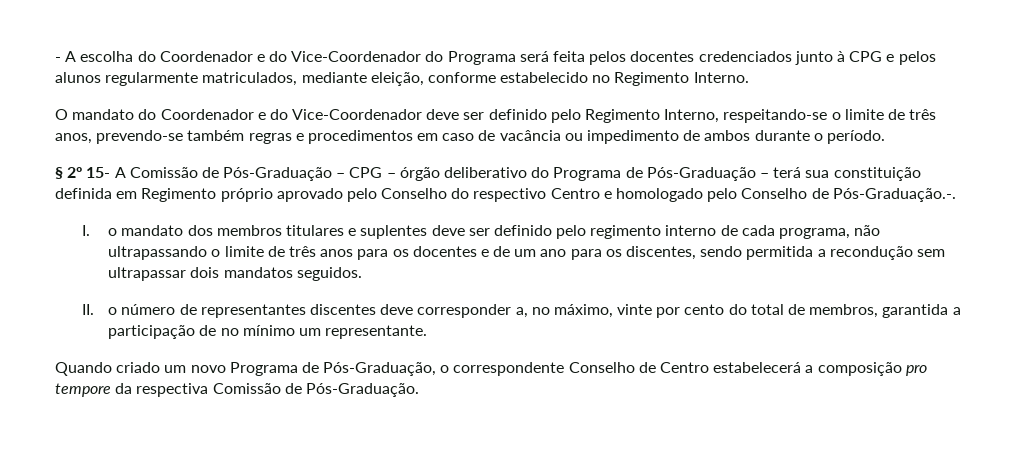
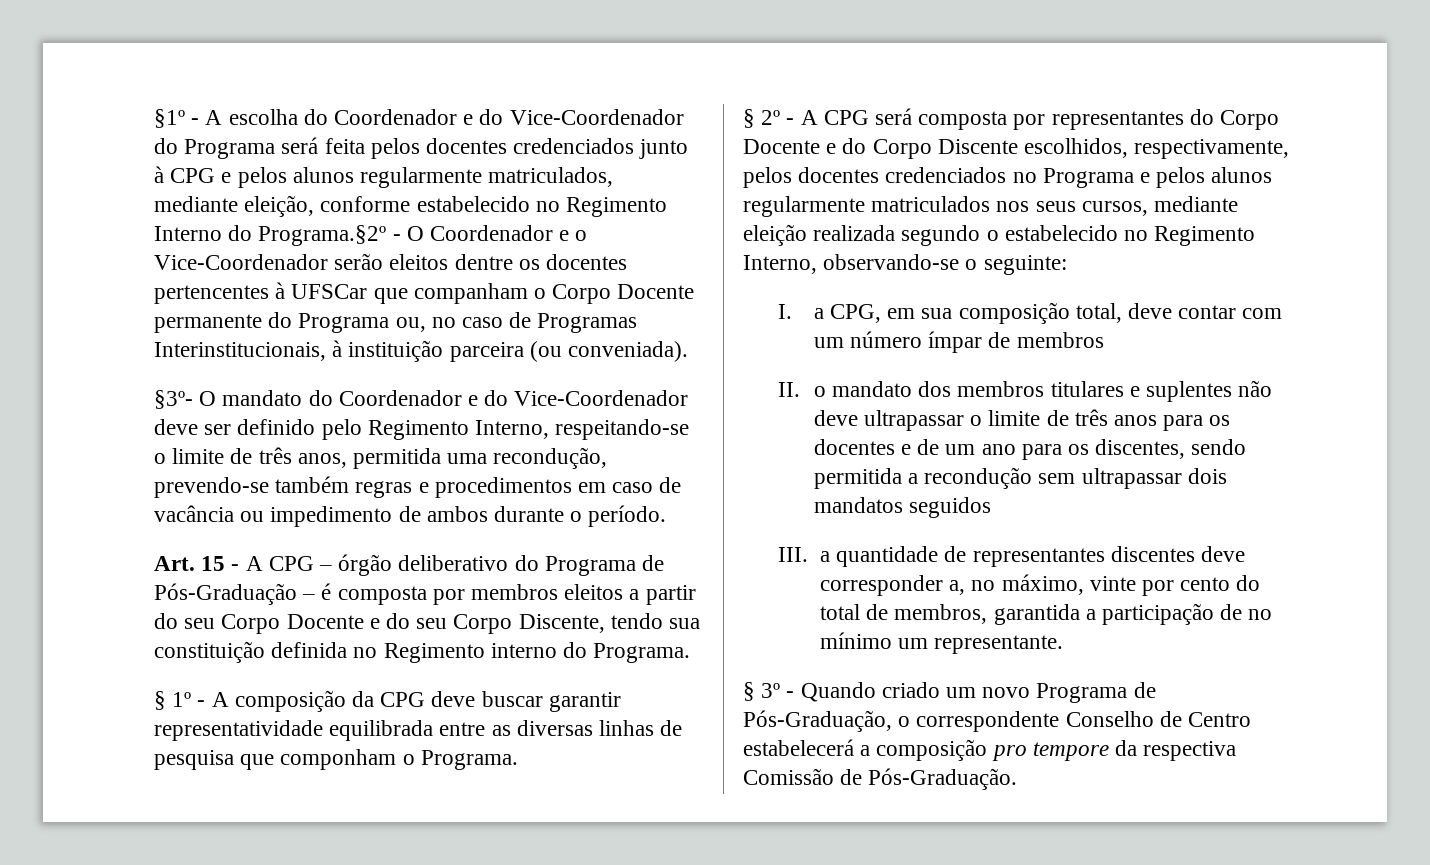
- - A escolha do Coordenador e do Vice-Coordenador do Programa será feita pelos docentes credenciados junto à CPG e pelos alunos regularmente matriculados, mediante eleição, conforme estabelecido no Regimento Interno.
- O mandato do Coordenador e do Vice-Coordenador deve ser definido pelo Regimento Interno, respeitando-se o limite de três anos, prevendo-se também regras e procedimentos em caso de vacância ou impedimento de ambos durante o período.
+ §1º - A escolha do Coordenador e do Vice-Coordenador do Programa será feita pelos docentes credenciados junto à CPG e pelos alunos regularmente matriculados, mediante eleição, conforme estabelecido no Regimento Interno do Programa.§2º - O Coordenador e o Vice-Coordenador serão eleitos dentre os docentes pertencentes à UFSCar que companham o Corpo Docente permanente do Programa ou, no caso de Programas Interinstitucionais, à instituição parceira (ou conveniada).
+ §3º- O mandato do Coordenador e do Vice-Coordenador deve ser definido pelo Regimento Interno, respeitando-se o limite de três anos, permitida uma recondução, prevendo-se também regras e procedimentos em caso de vacância ou impedimento de ambos durante o período.
- § 2º 15- A Comissão de Pós-Graduação – CPG – órgão deliberativo do Programa de Pós-Graduação – terá sua constituição definida em Regimento próprio aprovado pelo Conselho do respectivo Centro e homologado pelo Conselho de Pós-Graduação.-.
- I. o mandato dos membros titulares e suplentes deve ser definido pelo regimento interno de cada programa, não ultrapassando o limite de três anos para os docentes e de um ano para os discentes, sendo permitida a recondução sem ultrapassar dois mandatos seguidos.
- II. o número de representantes discentes deve corresponder a, no máximo, vinte por cento do total de membros, garantida a participação de no mínimo um representante.
+ Art. 15 - A CPG – órgão deliberativo do Programa de Pós-Graduação – é composta por membros eleitos a partir do seu Corpo Docente e do seu Corpo Discente, tendo sua constituição definida no Regimento interno do Programa.
+ § 1º - A composição da CPG deve buscar garantir representatividade equilibrada entre as diversas linhas de pesquisa que componham o Programa.
+ § 2º - A CPG será composta por representantes do Corpo Docente e do Corpo Discente escolhidos, respectivamente, pelos docentes credenciados no Programa e pelos alunos regularmente matriculados nos seus cursos, mediante eleição realizada segundo o estabelecido no Regimento Interno, observando-se o seguinte:
+ I. a CPG, em sua composição total, deve contar com um número ímpar de membros
+ II. o mandato dos membros titulares e suplentes não deve ultrapassar o limite de três anos para os docentes e de um ano para os discentes, sendo permitida a recondução sem ultrapassar dois mandatos seguidos
+ III. a quantidade de representantes discentes deve corresponder a, no máximo, vinte por cento do total de membros, garantida a participação de no mínimo um representante.
- Quando criado um novo Programa de Pós-Graduação, o correspondente Conselho de Centro estabelecerá a composição pro tempore da respectiva Comissão de Pós-Graduação.
+ § 3º - Quando criado um novo Programa de Pós-Graduação, o correspondente Conselho de Centro estabelecerá a composição pro tempore da respectiva Comissão de Pós-Graduação.

